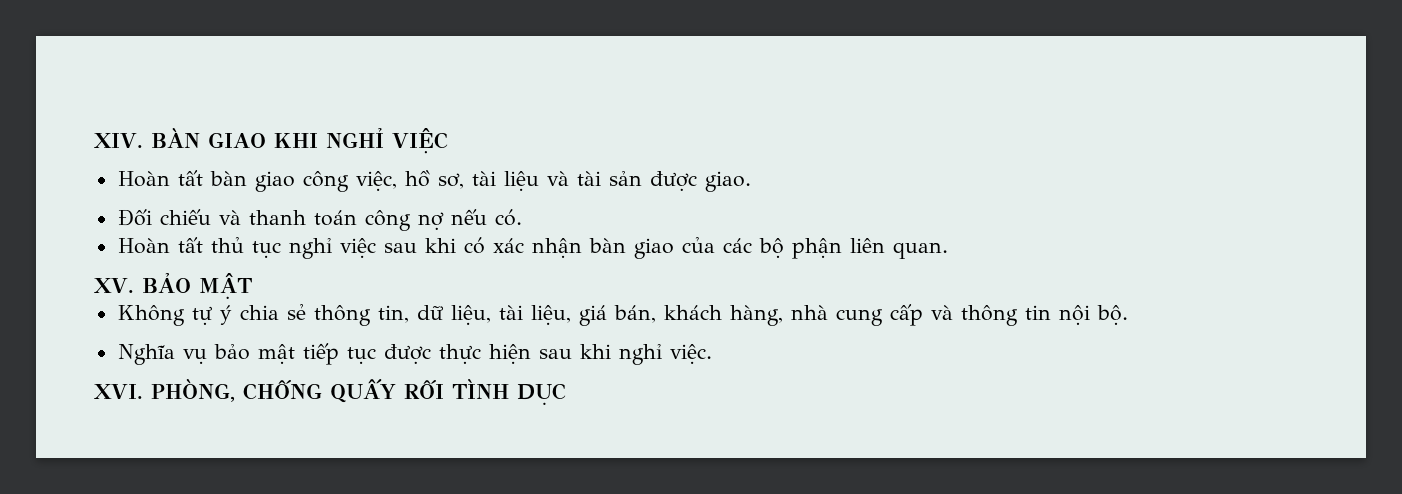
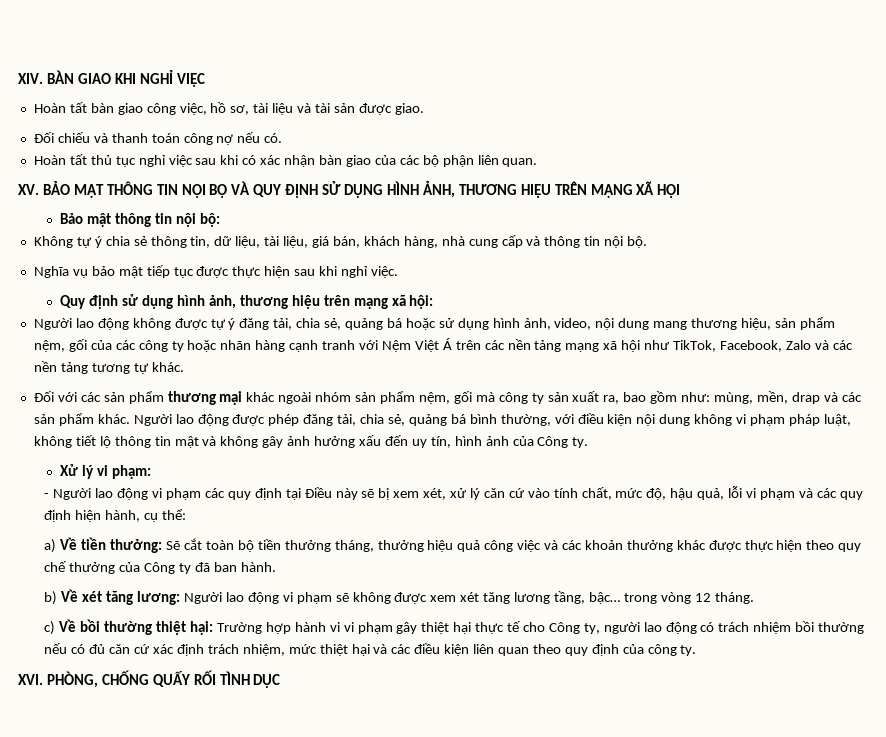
- XV. BẢO MẬT
+ XV. BẢO MẬT THÔNG TIN NỘI BỘ VÀ QUY ĐỊNH SỬ DỤNG HÌNH ẢNH, THƯƠNG HIỆU TRÊN MẠNG XÃ HỘI
+ Bảo mật thông tin nội bộ:
+ Quy định sử dụng hình ảnh, thương hiệu trên mạng xã hội:
+ Người lao động không được tự ý đăng tải, chia sẻ, quảng bá hoặc sử dụng hình ảnh, video, nội dung mang thương hiệu, sản phẩm nệm, gối của các công ty hoặc nhãn hàng cạnh tranh với Nệm Việt Á trên các nền tảng mạng xã hội như TikTok, Facebook, Zalo và các nền tảng tương tự khác.
+ Đối với các sản phẩm thương mại khác ngoài nhóm sản phẩm nệm, gối mà công ty sản xuất ra, bao gồm như: mùng, mền, drap và các sản phẩm khác. Người lao động được phép đăng tải, chia sẻ, quảng bá bình thường, với điều kiện nội dung không vi phạm pháp luật, không tiết lộ thông tin mật và không gây ảnh hưởng xấu đến uy tín, hình ảnh của Công ty.
+ Xử lý vi phạm:
+ - Người lao động vi phạm các quy định tại Điều này sẽ bị xem xét, xử lý căn cứ vào tính chất, mức độ, hậu quả, lỗi vi phạm và các quy định hiện hành, cụ thể:
+ a) Về tiền thưởng: Sẽ cắt toàn bộ tiền thưởng tháng, thưởng hiệu quả công việc và các khoản thưởng khác được thực hiện theo quy chế thưởng của Công ty đã ban hành.
+ b) Về xét tăng lương: Người lao động vi phạm sẽ không được xem xét tăng lương tầng, bậc… trong vòng 12 tháng.
+ c) Về bồi thường thiệt hại: Trường hợp hành vi vi phạm gây thiệt hại thực tế cho Công ty, người lao động có trách nhiệm bồi thường nếu có đủ căn cứ xác định trách nhiệm, mức thiệt hại và các điều kiện liên quan theo quy định của công ty.

